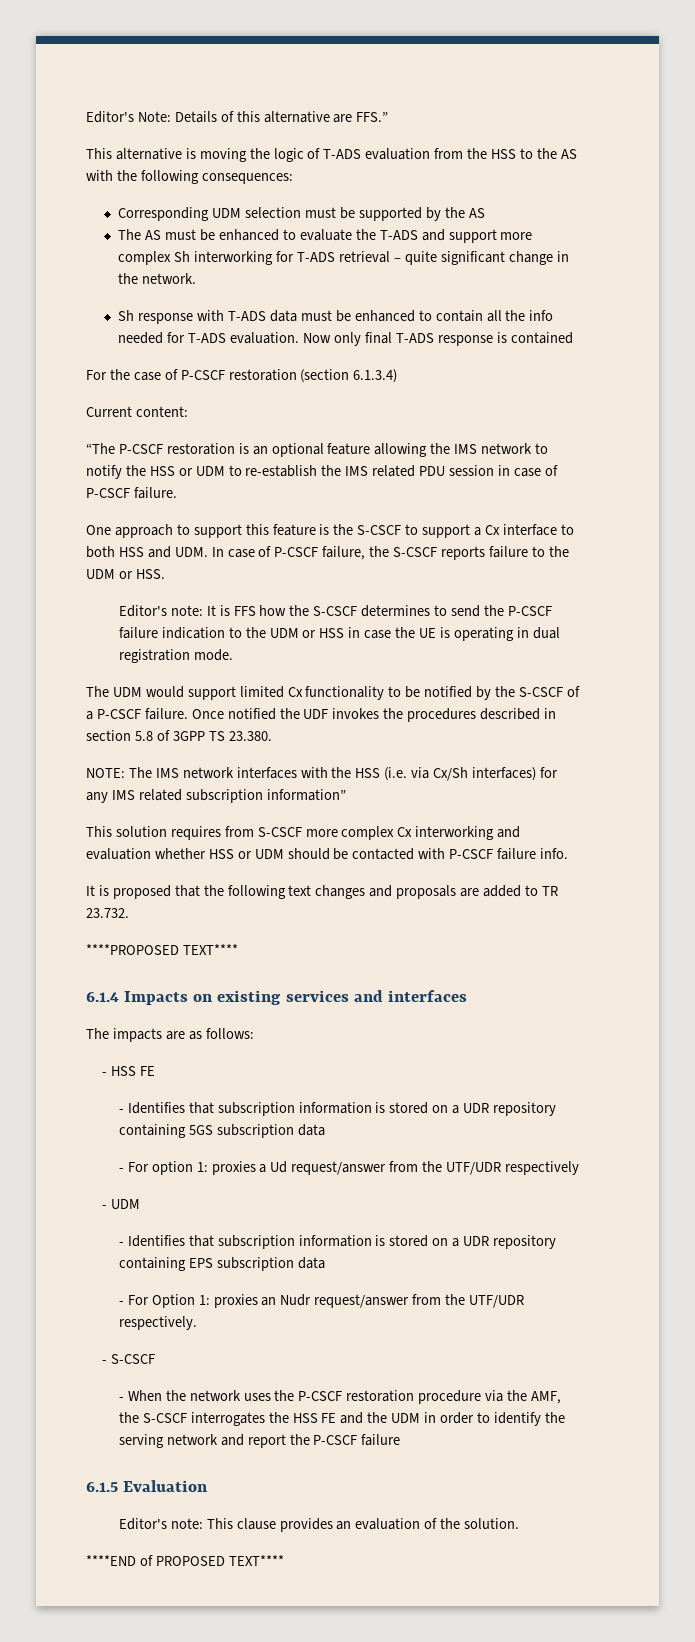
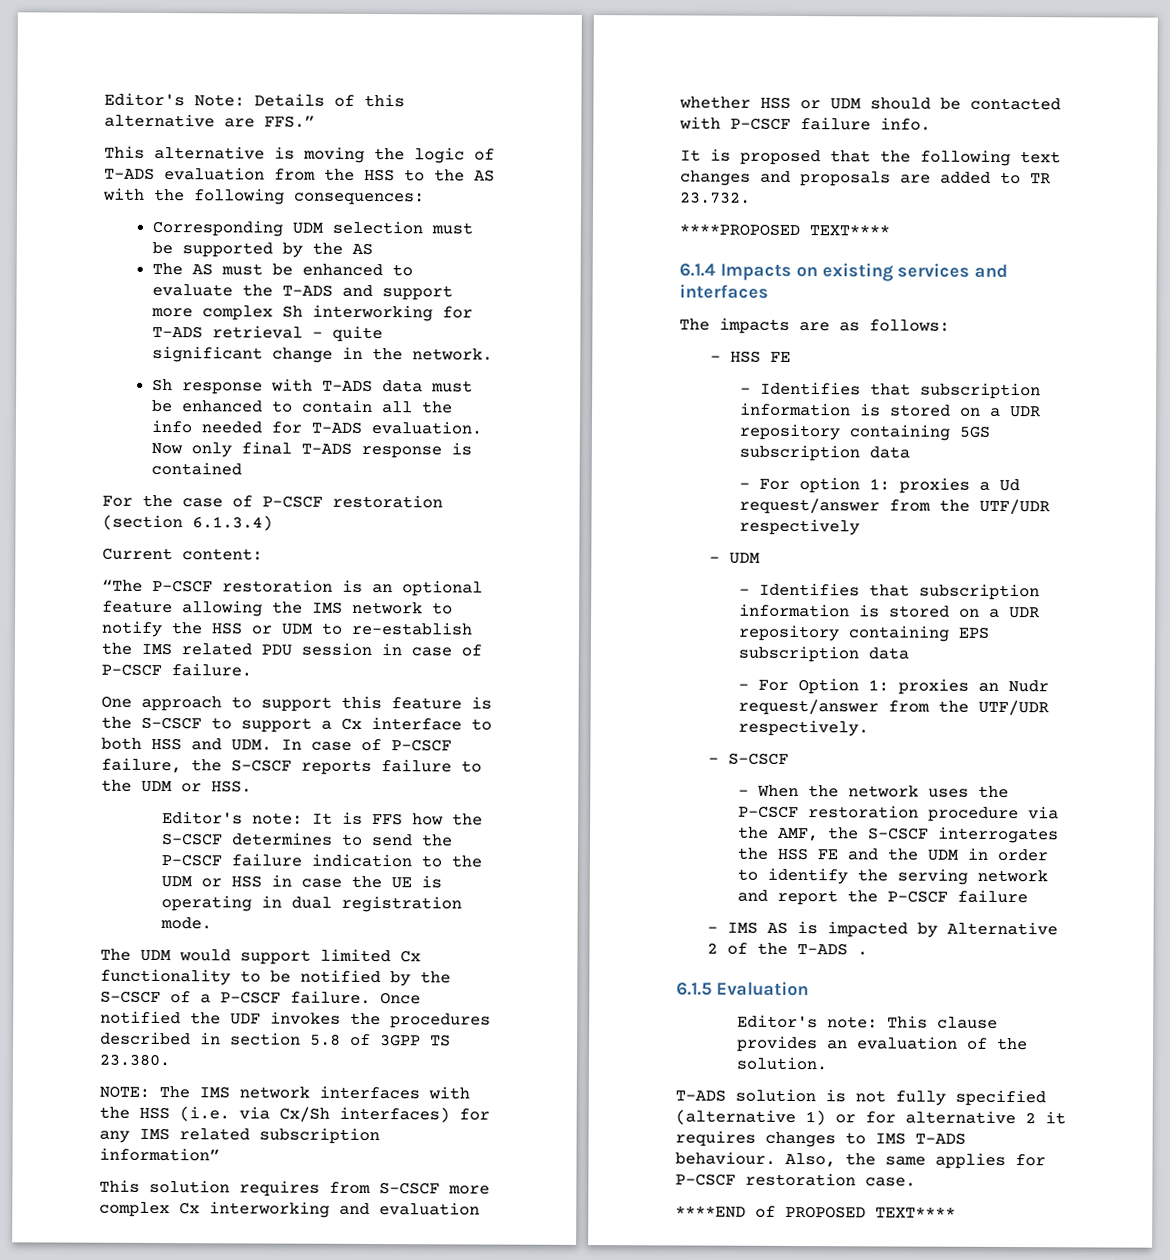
+ - IMS AS is impacted by Alternative 2 of the T-ADS .
+ T-ADS solution is not fully specified (alternative 1) or for alternative 2 it requires changes to IMS T-ADS behaviour. Also, the same applies for P-CSCF restoration case.

